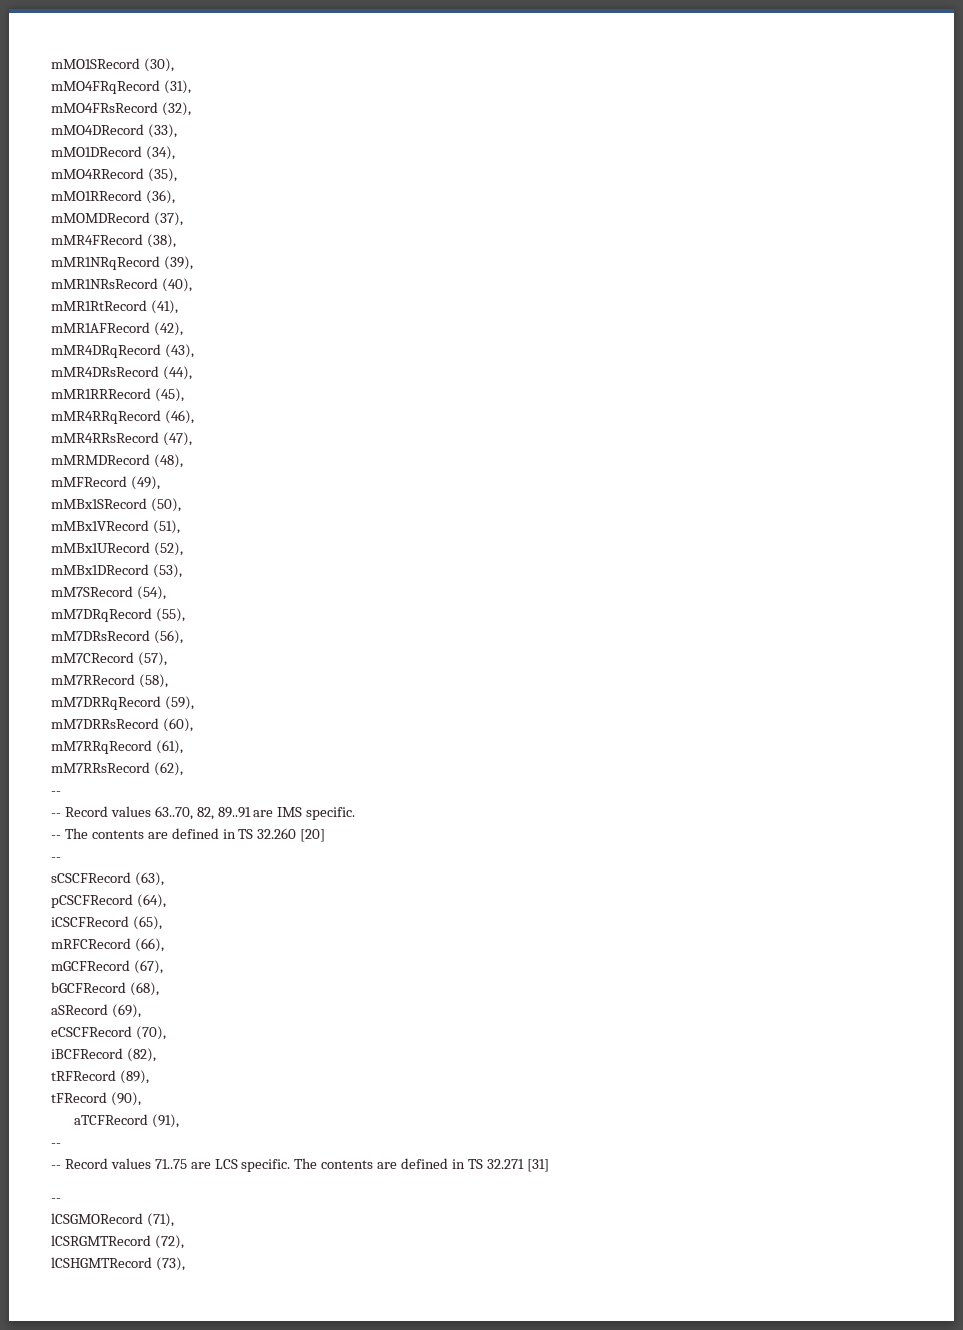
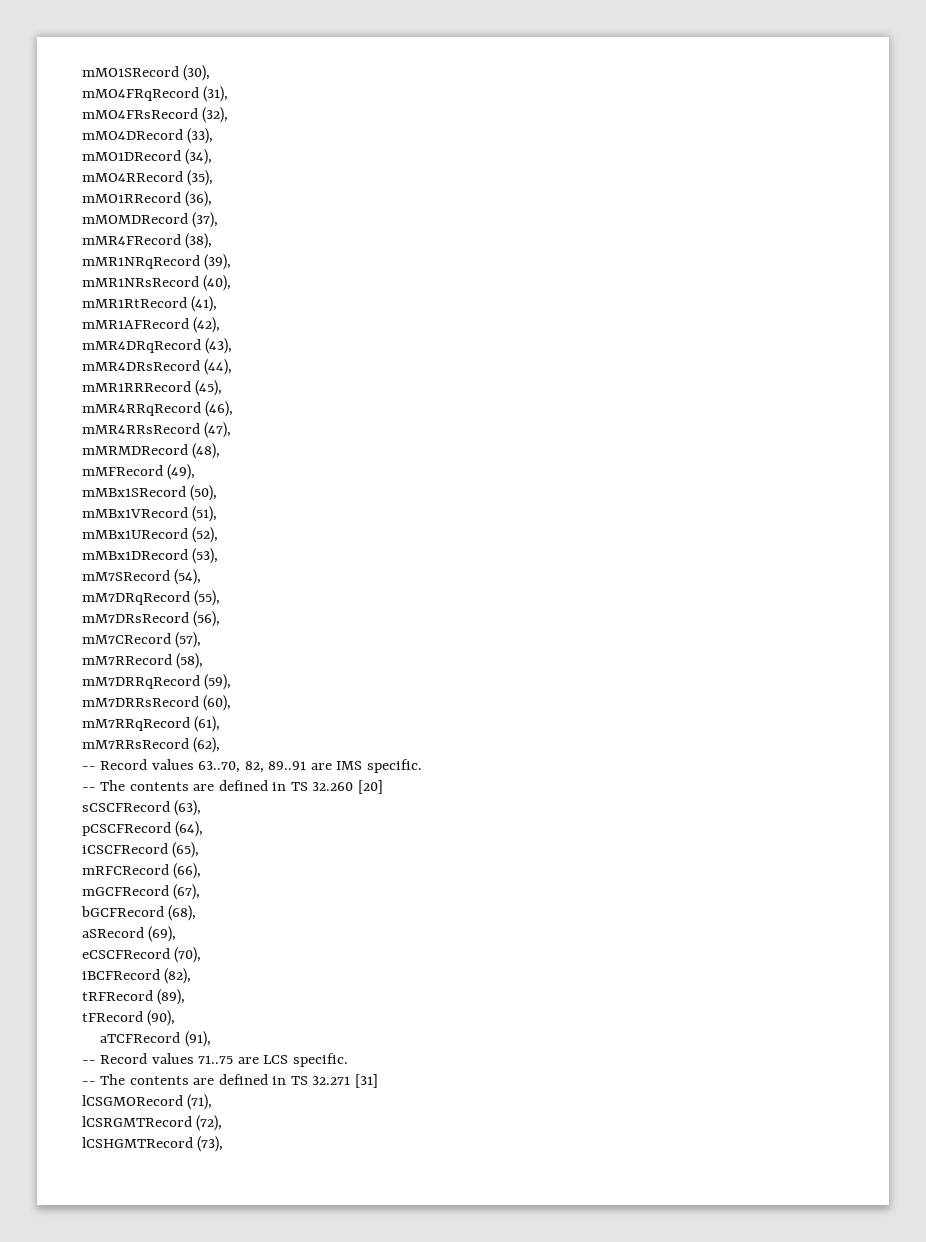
  mM7RRsRecord (62),
- --
  -- The contents are defined in TS 32.260 [20]
- --
  aTCFRecord (91),
- --
- -- Record values 71..75 are LCS specific. The contents are defined in TS 32.271 [31]
- --
+ -- Record values 71..75 are LCS specific.
+ -- The contents are defined in TS 32.271 [31]

